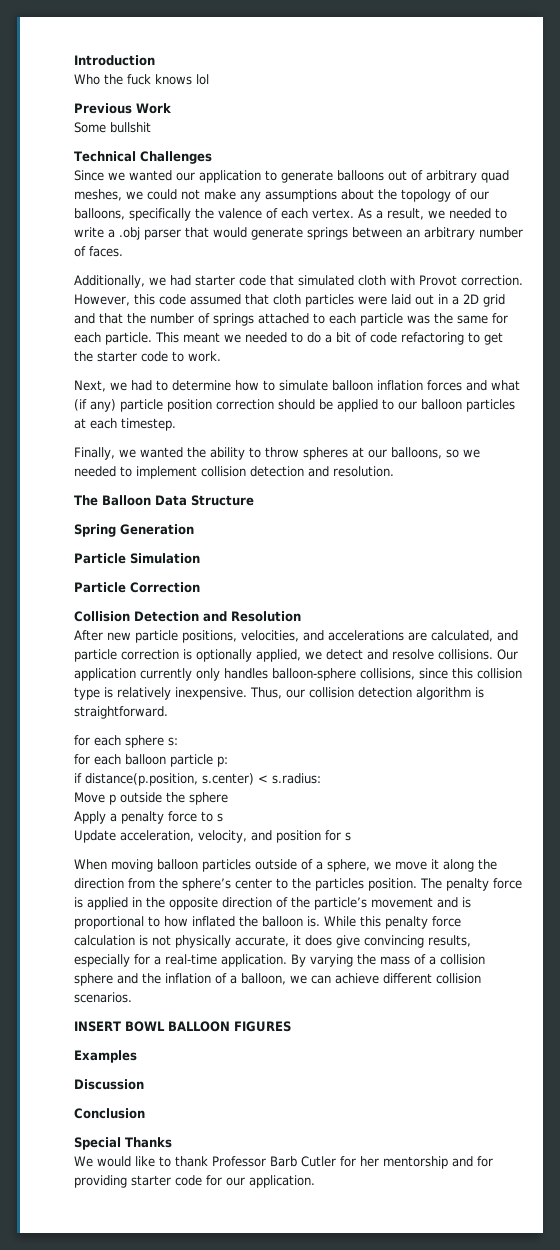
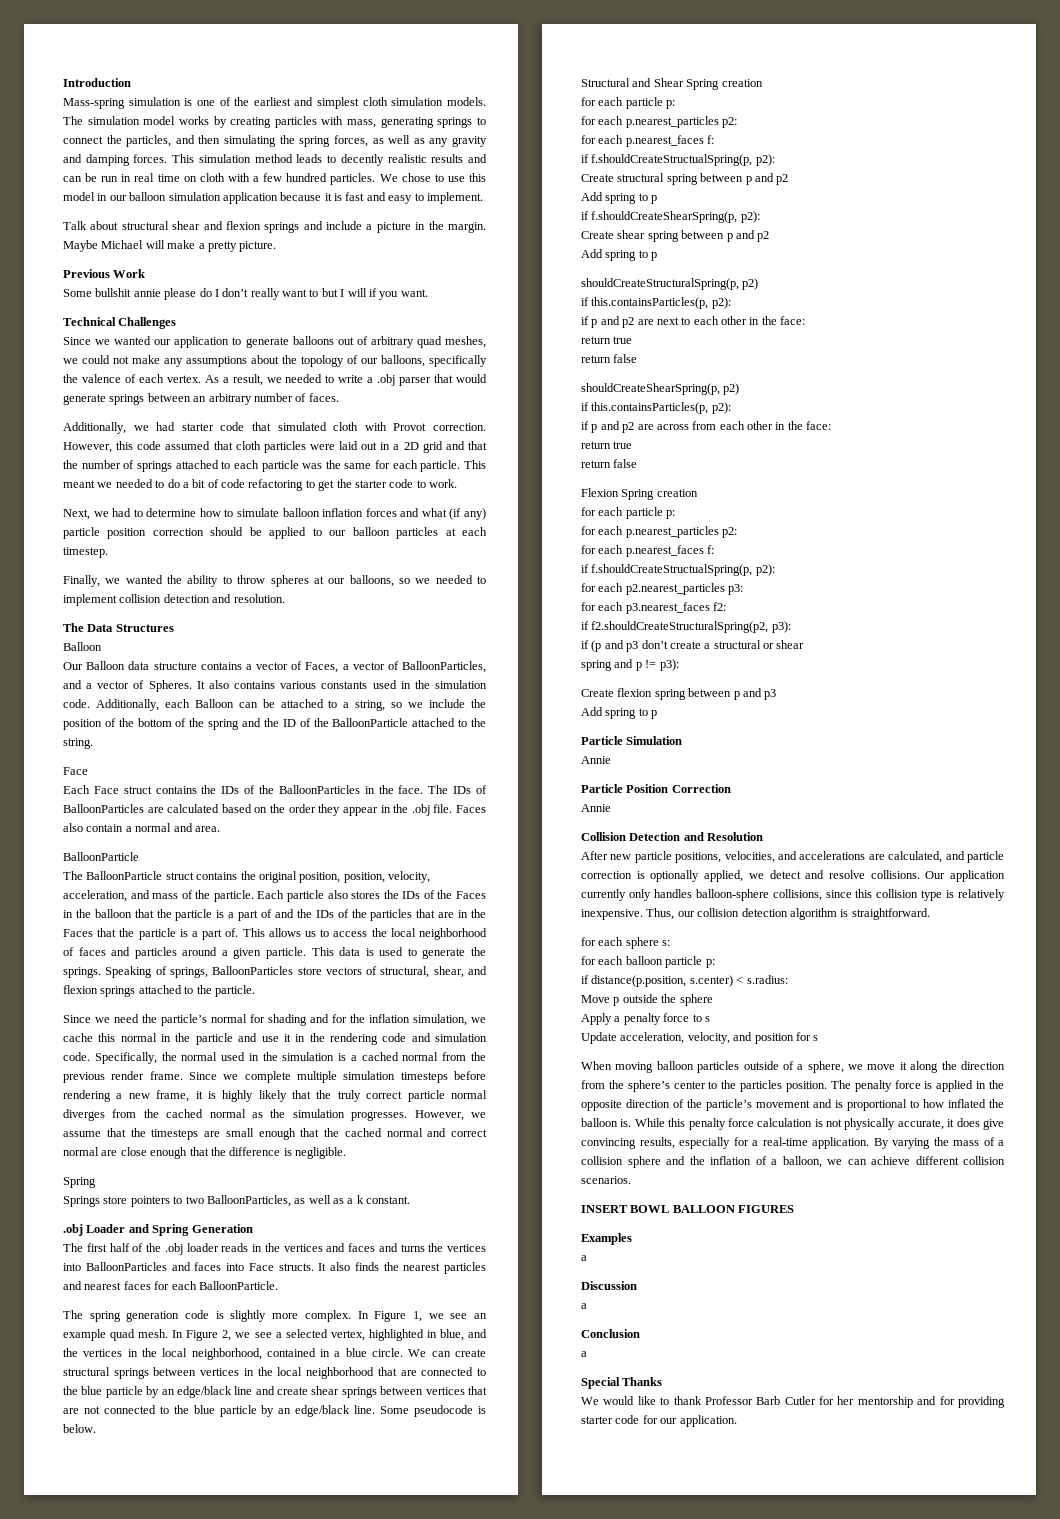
- Who the fuck knows lol
+ Mass-spring simulation is one of the earliest and simplest cloth simulation models. The simulation model works by creating particles with mass, generating springs to connect the particles, and then simulating the spring forces, as well as any gravity and damping forces. This simulation method leads to decently realistic results and can be run in real time on cloth with a few hundred particles. We chose to use this model in our balloon simulation application because it is fast and easy to implement.
+ Talk about structural shear and flexion springs and include a picture in the margin. Maybe Michael will make a pretty picture.
  Previous Work
- Some bullshit
+ Some bullshit annie please do I don’t really want to but I will if you want.
- The Balloon Data Structure
- Spring Generation
+ The Data Structures
+ Balloon
+ Our Balloon data structure contains a vector of Faces, a vector of BalloonParticles, and a vector of Spheres. It also contains various constants used in the simulation code. Additionally, each Balloon can be attached to a string, so we include the position of the bottom of the spring and the ID of the BalloonParticle attached to the string.
+ Face
+ Each Face struct contains the IDs of the BalloonParticles in the face. The IDs of BalloonParticles are calculated based on the order they appear in the .obj file. Faces also contain a normal and area.
+ BalloonParticle
+ The BalloonParticle struct contains the original position, position, velocity, acceleration, and mass of the particle. Each particle also stores the IDs of the Faces in the balloon that the particle is a part of and the IDs of the particles that are in the Faces that the particle is a part of. This allows us to access the local neighborhood of faces and particles around a given particle. This data is used to generate the springs. Speaking of springs, BalloonParticles store vectors of structural, shear, and flexion springs attached to the particle.
+ Since we need the particle’s normal for shading and for the inflation simulation, we cache this normal in the particle and use it in the rendering code and simulation code. Specifically, the normal used in the simulation is a cached normal from the previous render frame. Since we complete multiple simulation timesteps before rendering a new frame, it is highly likely that the truly correct particle normal diverges from the cached normal as the simulation progresses. However, we assume that the timesteps are small enough that the cached normal and correct normal are close enough that the difference is negligible.
+ Spring
+ Springs store pointers to two BalloonParticles, as well as a k constant.
+ .obj Loader and Spring Generation
+ The first half of the .obj loader reads in the vertices and faces and turns the vertices into BalloonParticles and faces into Face structs. It also finds the nearest particles and nearest faces for each BalloonParticle.
+ The spring generation code is slightly more complex. In Figure 1, we see an example quad mesh. In Figure 2, we see a selected vertex, highlighted in blue, and the vertices in the local neighborhood, contained in a blue circle. We can create structural springs between vertices in the local neighborhood that are connected to the blue particle by an edge/black line and create shear springs between vertices that are not connected to the blue particle by an edge/black line. Some pseudocode is below.
+ Structural and Shear Spring creation
+ for each particle p:
+ for each p.nearest_particles p2:
+ for each p.nearest_faces f:
+ if f.shouldCreateStructualSpring(p, p2):
+ Create structural spring between p and p2
+ Add spring to p
+ if f.shouldCreateShearSpring(p, p2):
+ Create shear spring between p and p2
+ Add spring to p
+ shouldCreateStructuralSpring(p, p2)
+ if this.containsParticles(p, p2):
+ if p and p2 are next to each other in the face:
+ return true
+ return false
+ shouldCreateShearSpring(p, p2)
+ if this.containsParticles(p, p2):
+ if p and p2 are across from each other in the face:
+ return true
+ return false
+ Flexion Spring creation
+ for each particle p:
+ for each p.nearest_particles p2:
+ for each p.nearest_faces f:
+ if f.shouldCreateStructualSpring(p, p2):
+ for each p2.nearest_particles p3:
+ for each p3.nearest_faces f2:
+ if f2.shouldCreateStructuralSpring(p2, p3):
+ if (p and p3 don’t create a structural or shear
+ spring and p != p3):
+ Create flexion spring between p and p3
+ Add spring to p
  Particle Simulation
- Particle Correction
+ Annie
+ Particle Position Correction
+ Annie
  Examples
+ a
  Discussion
+ a
  Conclusion
+ a

